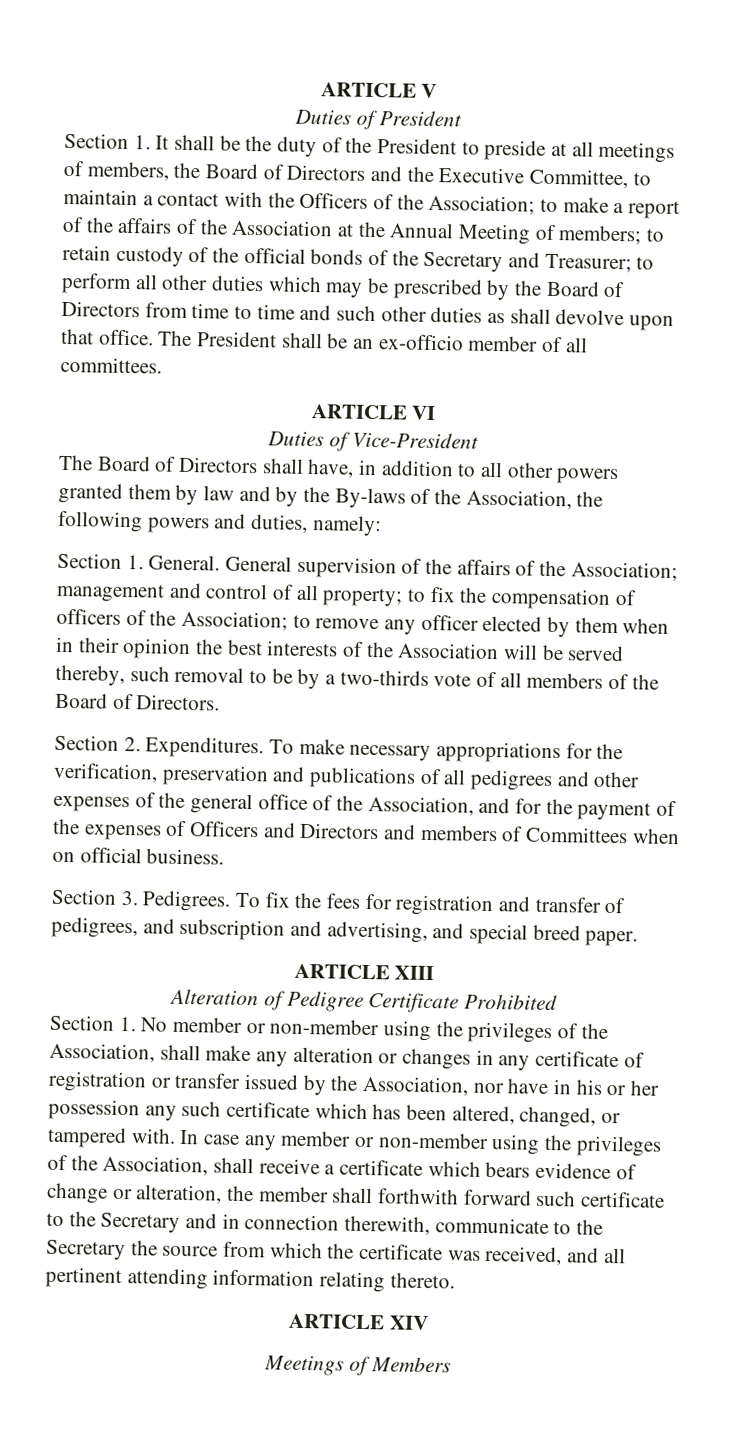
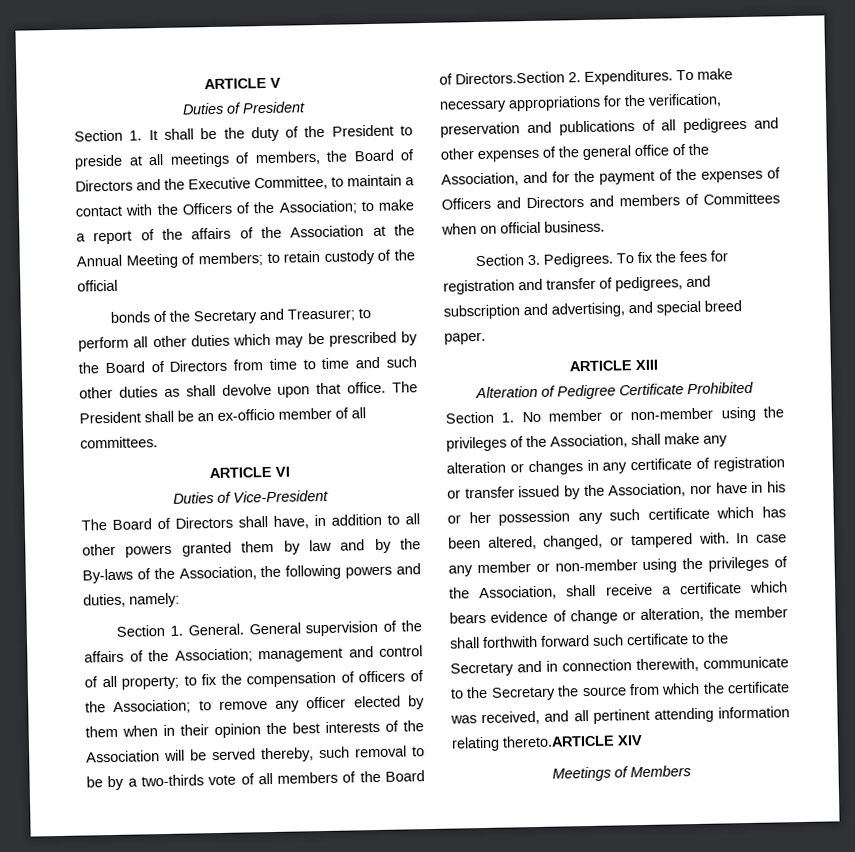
- to retain custody of the official bonds of the Secretary and Treasurer;
+ to retain custody of the official
+ bonds of the Secretary and Treasurer;
- to remove any officer elected by them when in their opinion the best interests of the Association will be served thereby, such removal to be by a two-thirds vote of all members of the Board of Directors.
- Section 2. Expenditures.
+ to remove any officer elected by them when in their opinion the best interests of the Association will be served thereby, such removal to be by a two-thirds vote of all members of the Board of Directors.Section 2. Expenditures.
- In case any member or non-member using the privileges of the Association, shall receive a certificate which bears evidence of change or alteration, the member shall forthwith forward such certificate to the Secretary and in connection therewith, communicate to the Secretary the source from which the certificate was received, and all pertinent attending information relating thereto.
- ARTICLE XIV
+ In case any member or non-member using the privileges of the Association, shall receive a certificate which bears evidence of change or alteration, the member shall forthwith forward such certificate to the Secretary and in connection therewith, communicate to the Secretary the source from which the certificate was received, and all pertinent attending information relating thereto.ARTICLE XIV

